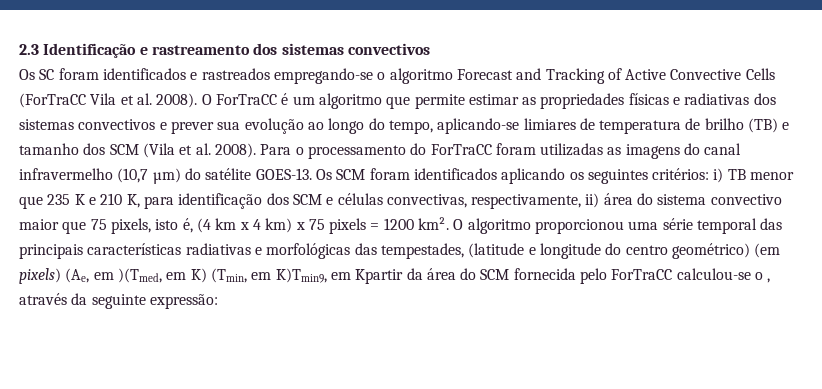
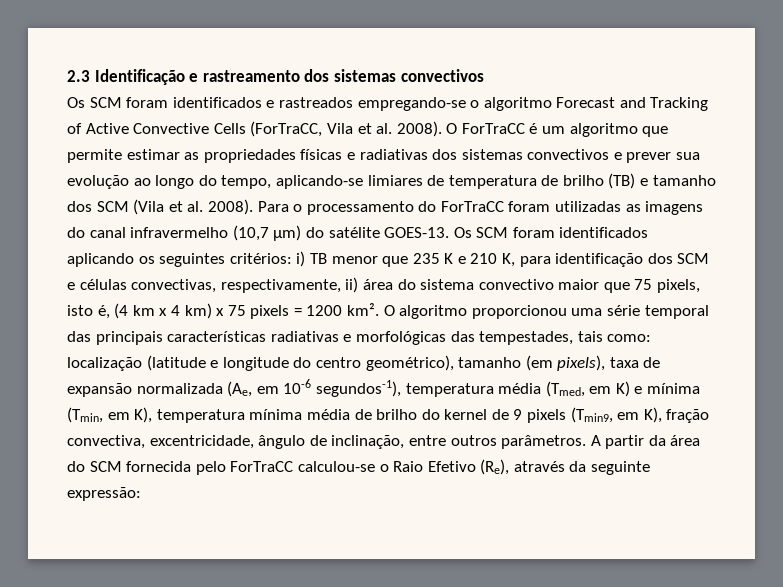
- Os SC foram identificados e rastreados empregando-se o algoritmo Forecast and Tracking of Active Convective Cells (ForTraCC Vila et al. 2008).
+ Os SCM foram identificados e rastreados empregando-se o algoritmo Forecast and Tracking of Active Convective Cells (ForTraCC, Vila et al. 2008).
- O algoritmo proporcionou uma série temporal das principais características radiativas e morfológicas das tempestades, (latitude e longitude do centro geométrico) (em pixels) (Ae, em )(Tmed, em K) (Tmin, em K)Tmin9, em Kpartir da área do SCM fornecida pelo ForTraCC calculou-se o , através da seguinte expressão:
+ O algoritmo proporcionou uma série temporal das principais características radiativas e morfológicas das tempestades, tais como: localização (latitude e longitude do centro geométrico), tamanho (em pixels), taxa de expansão normalizada (Ae, em 10-6 segundos-1), temperatura média (Tmed, em K) e mínima (Tmin, em K), temperatura mínima média de brilho do kernel de 9 pixels (Tmin9, em K), fração convectiva, excentricidade, ângulo de inclinação, entre outros parâmetros. A partir da área do SCM fornecida pelo ForTraCC calculou-se o Raio Efetivo (Re), através da seguinte expressão:

